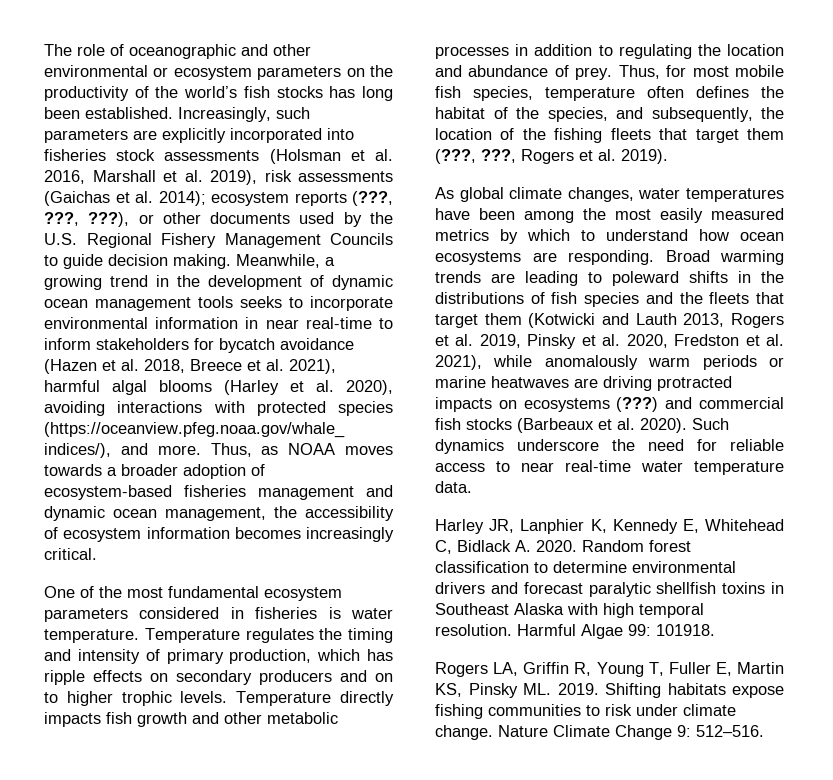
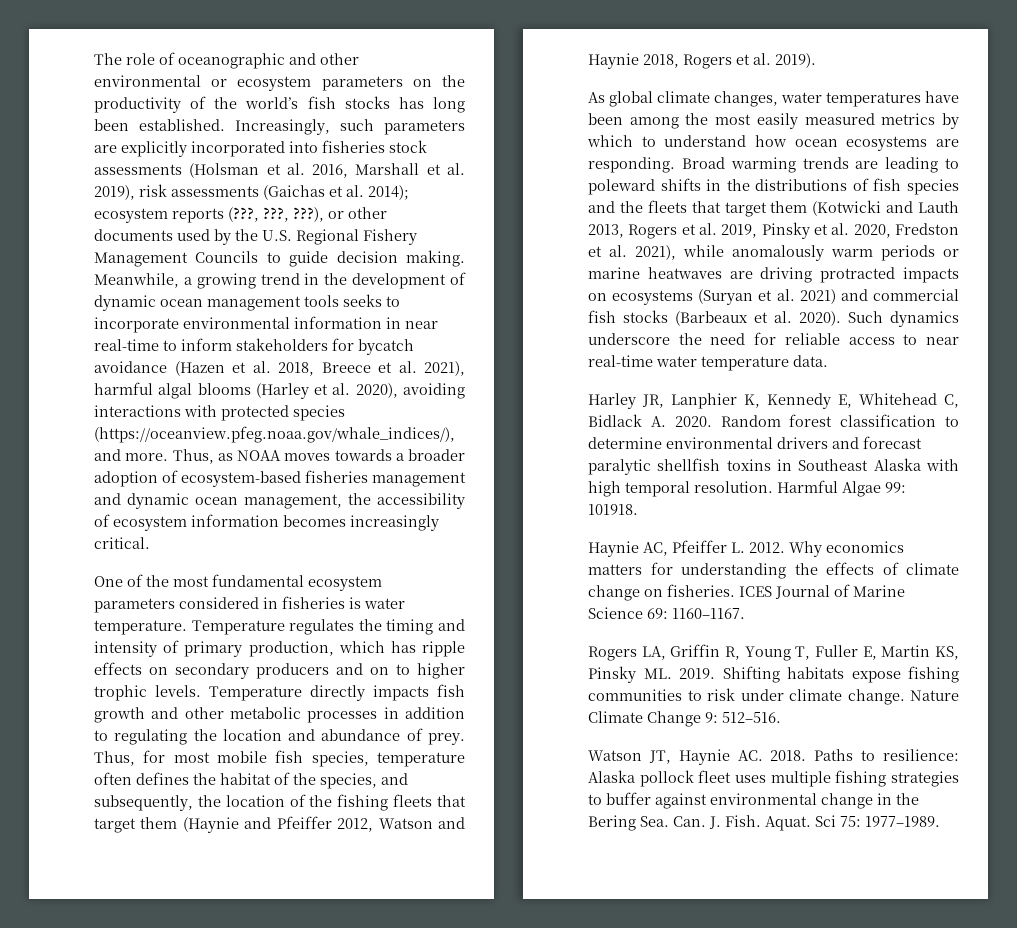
- Thus, for most mobile fish species, temperature often defines the habitat of the species, and subsequently, the location of the fishing fleets that target them (???, ???, Rogers et al. 2019).
+ Thus, for most mobile fish species, temperature often defines the habitat of the species, and subsequently, the location of the fishing fleets that target them (Haynie and Pfeiffer 2012, Watson and Haynie 2018, Rogers et al. 2019).
- Broad warming trends are leading to poleward shifts in the distributions of fish species and the fleets that target them (Kotwicki and Lauth 2013, Rogers et al. 2019, Pinsky et al. 2020, Fredston et al. 2021), while anomalously warm periods or marine heatwaves are driving protracted impacts on ecosystems (???) and commercial fish stocks (Barbeaux et al. 2020).
+ Broad warming trends are leading to poleward shifts in the distributions of fish species and the fleets that target them (Kotwicki and Lauth 2013, Rogers et al. 2019, Pinsky et al. 2020, Fredston et al. 2021), while anomalously warm periods or marine heatwaves are driving protracted impacts on ecosystems (Suryan et al. 2021) and commercial fish stocks (Barbeaux et al. 2020).
+ Haynie AC, Pfeiffer L. 2012. Why economics matters for understanding the effects of climate change on fisheries. ICES Journal of Marine Science 69: 1160–1167.
+ Watson JT, Haynie AC. 2018. Paths to resilience: Alaska pollock fleet uses multiple fishing strategies to buffer against environmental change in the Bering Sea. Can. J. Fish. Aquat. Sci 75: 1977–1989.

